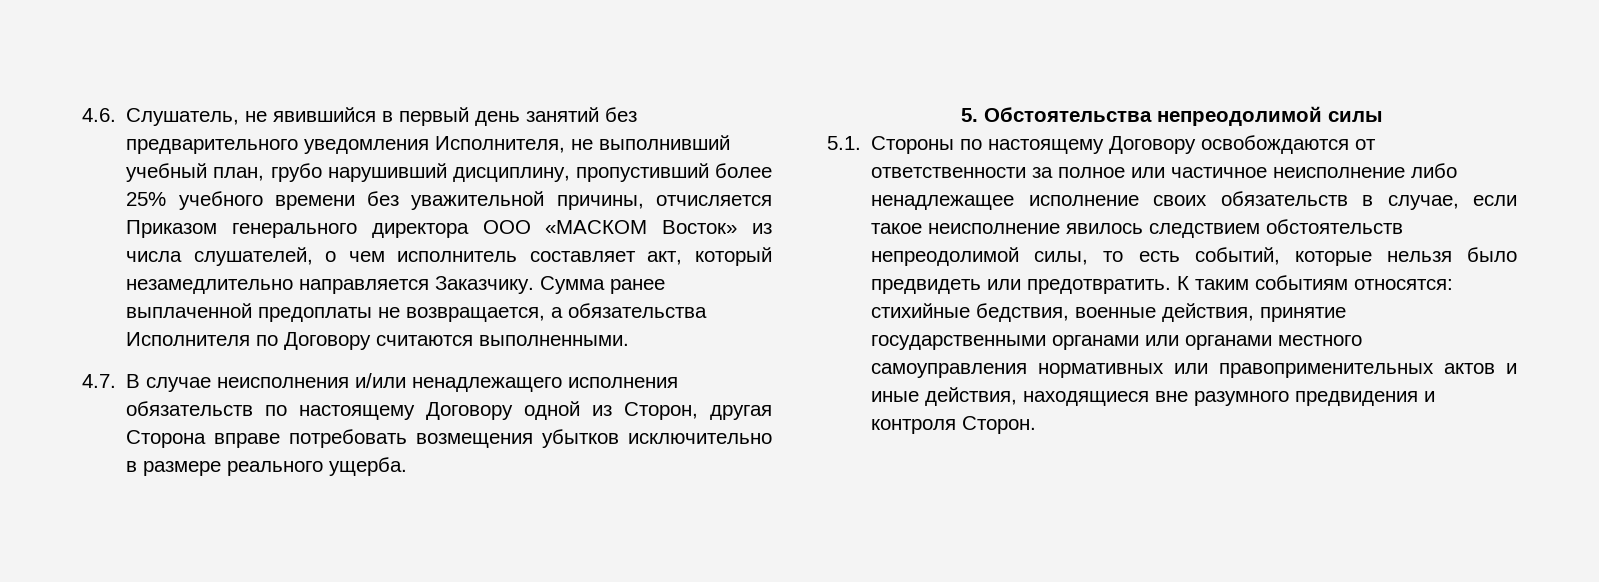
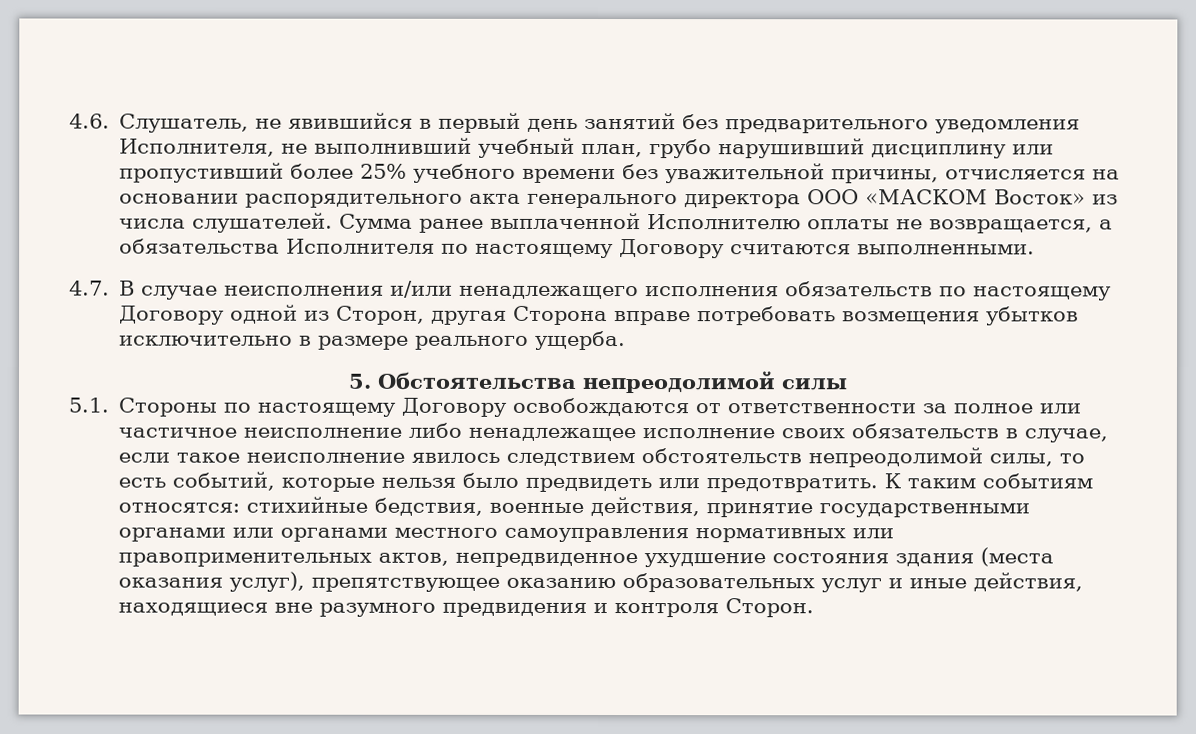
- 4.6. Слушатель, не явившийся в первый день занятий без предварительного уведомления Исполнителя, не выполнивший учебный план, грубо нарушивший дисциплину, пропустивший более 25% учебного времени без уважительной причины, отчисляется Приказом генерального директора ООО «МАСКОМ Восток» из числа слушателей, о чем исполнитель составляет акт, который незамедлительно направляется Заказчику.
+ 4.6. Слушатель, не явившийся в первый день занятий без предварительного уведомления Исполнителя, не выполнивший учебный план, грубо нарушивший дисциплину или пропустивший более 25% учебного времени без уважительной причины, отчисляется на основании распорядительного акта генерального директора ООО «МАСКОМ Восток» из числа слушателей.
- Сумма ранее выплаченной предоплаты не возвращается, а обязательства Исполнителя по Договору считаются выполненными.
+ Сумма ранее выплаченной Исполнителю оплаты не возвращается, а обязательства Исполнителя по настоящему Договору считаются выполненными.
- К таким событиям относятся: стихийные бедствия, военные действия, принятие государственными органами или органами местного самоуправления нормативных или правоприменительных актов и иные действия, находящиеся вне разумного предвидения и контроля Сторон.
+ К таким событиям относятся: стихийные бедствия, военные действия, принятие государственными органами или органами местного самоуправления нормативных или правоприменительных актов, непредвиденное ухудшение состояния здания (места оказания услуг), препятствующее оказанию образовательных услуг и иные действия, находящиеся вне разумного предвидения и контроля Сторон.

